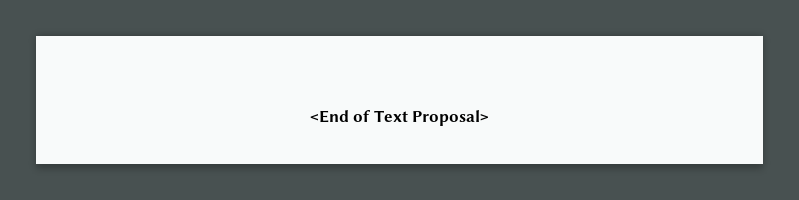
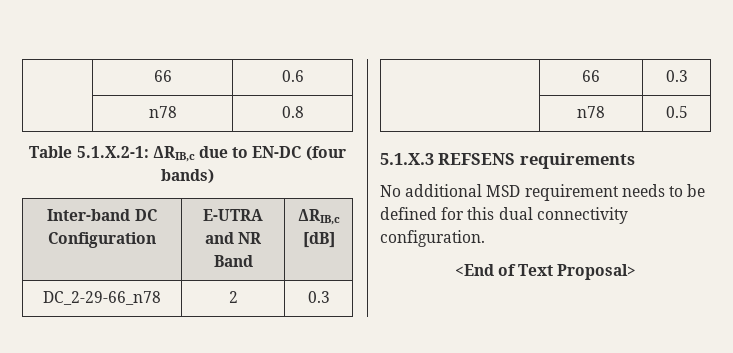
+ | 66 | 0.6
+ | n78 | 0.8
+ Table 5.1.X.2-1: ΔRIB,c due to EN-DC (four bands)
+ Inter-band DC Configuration | E-UTRA and NR Band | ΔRIB,c [dB]
+ DC_2-29-66_n78 | 2 | 0.3
+ | 66 | 0.3
+ | n78 | 0.5
+ 5.1.X.3 REFSENS requirements
+ No additional MSD requirement needs to be defined for this dual connectivity configuration.

